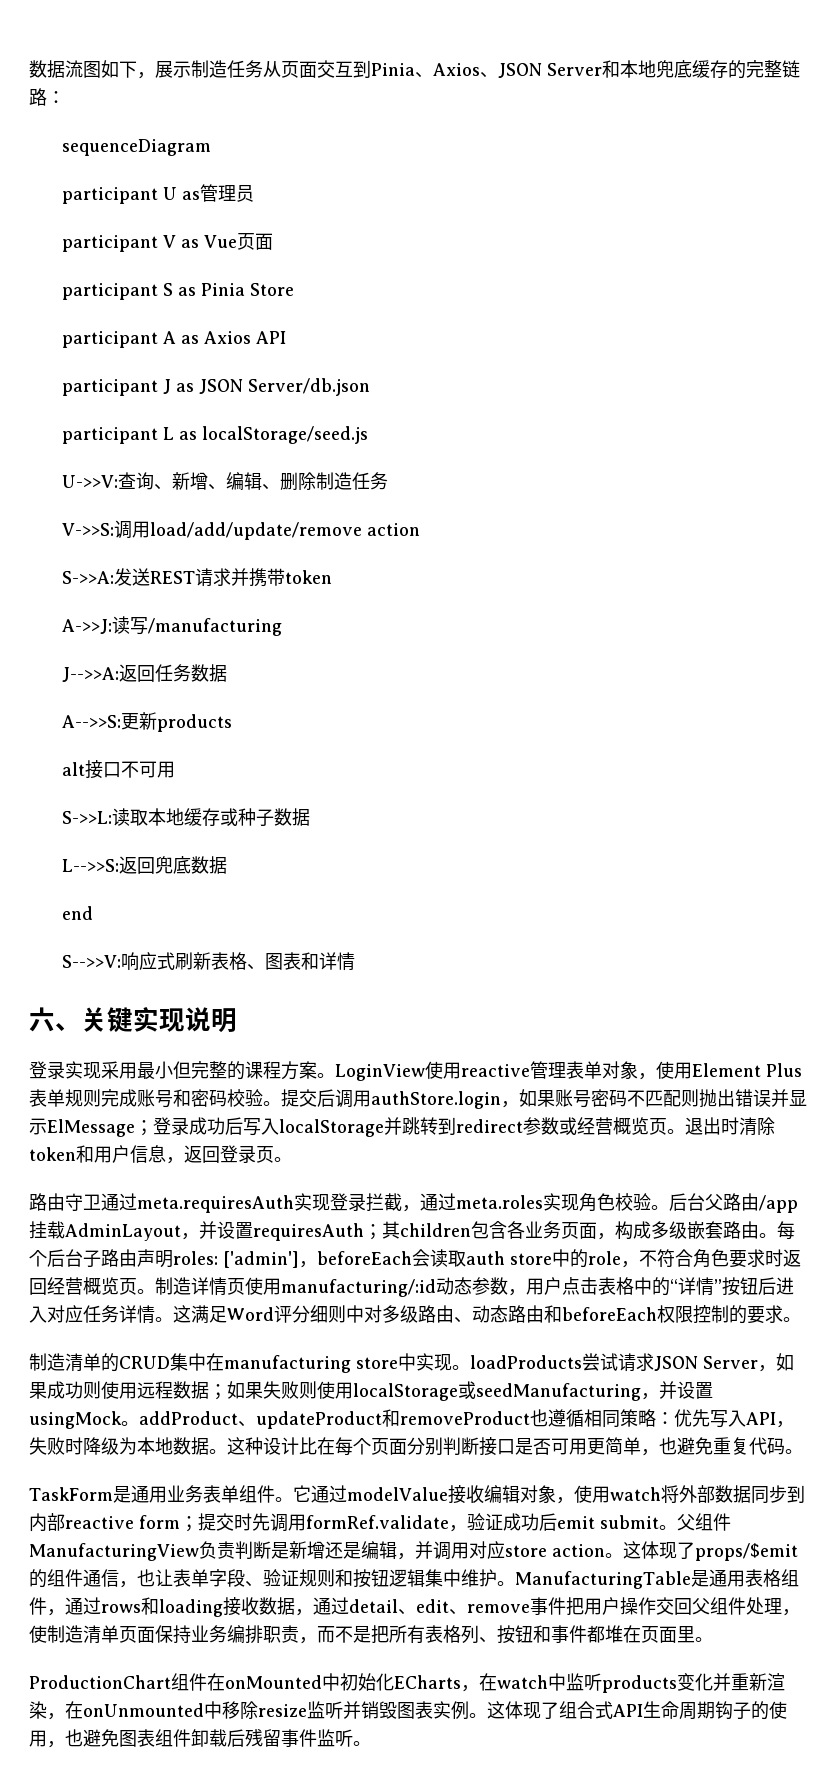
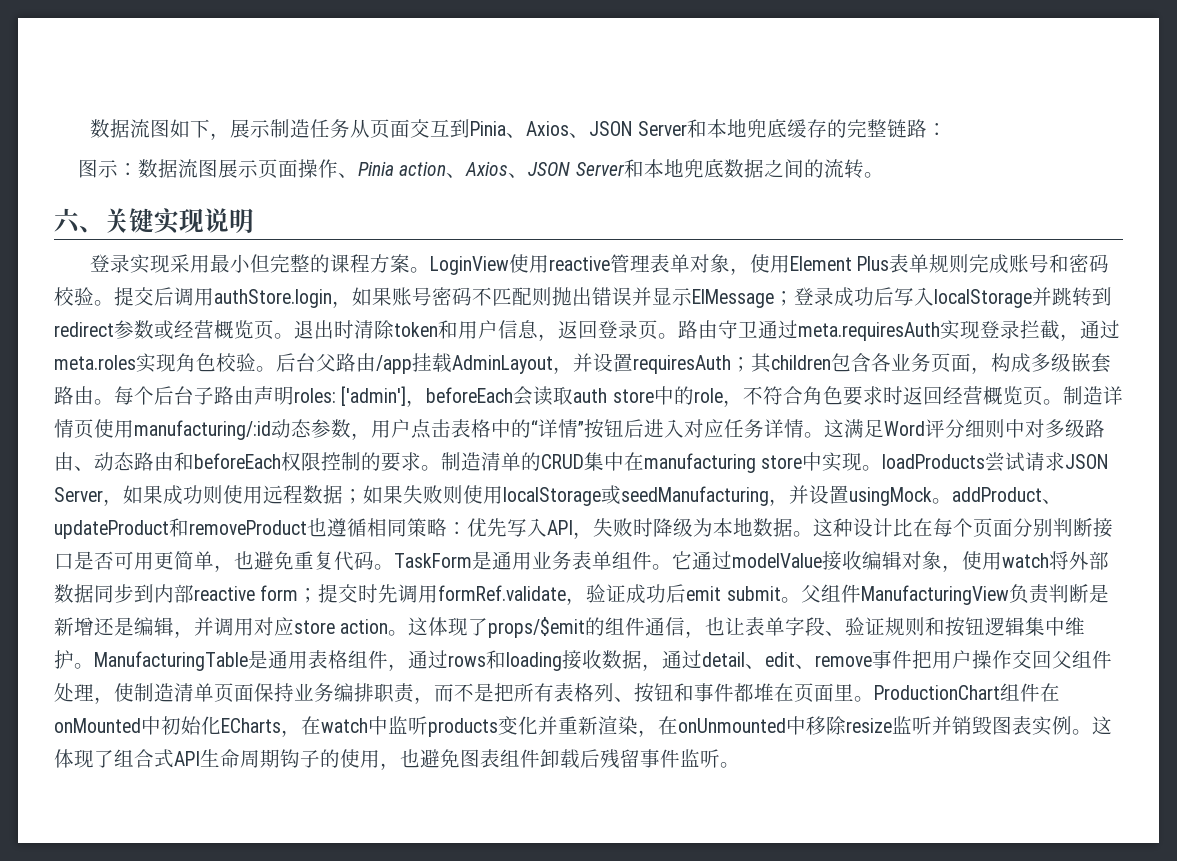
- sequenceDiagram
- participant U as管理员
- participant V as Vue页面
- participant S as Pinia Store
- participant A as Axios API
- participant J as JSON Server/db.json
- participant L as localStorage/seed.js
- U->>V:查询、新增、编辑、删除制造任务
- V->>S:调用load/add/update/remove action
- S->>A:发送REST请求并携带token
- A->>J:读写/manufacturing
- J-->>A:返回任务数据
- A-->>S:更新products
- alt接口不可用
- S->>L:读取本地缓存或种子数据
- L-->>S:返回兜底数据
- end
- S-->>V:响应式刷新表格、图表和详情
+ 图示：数据流图展示页面操作、Pinia action、Axios、JSON Server和本地兜底数据之间的流转。
- 退出时清除token和用户信息，返回登录页。
- 路由守卫通过meta.requiresAuth实现登录拦截，通过meta.roles实现角色校验。
+ 退出时清除token和用户信息，返回登录页。路由守卫通过meta.requiresAuth实现登录拦截，通过meta.roles实现角色校验。
- 这满足Word评分细则中对多级路由、动态路由和beforeEach权限控制的要求。
- 制造清单的CRUD集中在manufacturing store中实现。loadProducts尝试请求JSON Server，如果成功则使用远程数据；
+ 这满足Word评分细则中对多级路由、动态路由和beforeEach权限控制的要求。制造清单的CRUD集中在manufacturing store中实现。loadProducts尝试请求JSON Server，如果成功则使用远程数据；
- 这种设计比在每个页面分别判断接口是否可用更简单，也避免重复代码。
- TaskForm是通用业务表单组件。
+ 这种设计比在每个页面分别判断接口是否可用更简单，也避免重复代码。TaskForm是通用业务表单组件。
- ManufacturingTable是通用表格组件，通过rows和loading接收数据，通过detail、edit、remove事件把用户操作交回父组件处理，使制造清单页面保持业务编排职责，而不是把所有表格列、按钮和事件都堆在页面里。
- ProductionChart组件在onMounted中初始化ECharts，在watch中监听products变化并重新渲染，在onUnmounted中移除resize监听并销毁图表实例。
+ ManufacturingTable是通用表格组件，通过rows和loading接收数据，通过detail、edit、remove事件把用户操作交回父组件处理，使制造清单页面保持业务编排职责，而不是把所有表格列、按钮和事件都堆在页面里。ProductionChart组件在onMounted中初始化ECharts，在watch中监听products变化并重新渲染，在onUnmounted中移除resize监听并销毁图表实例。

